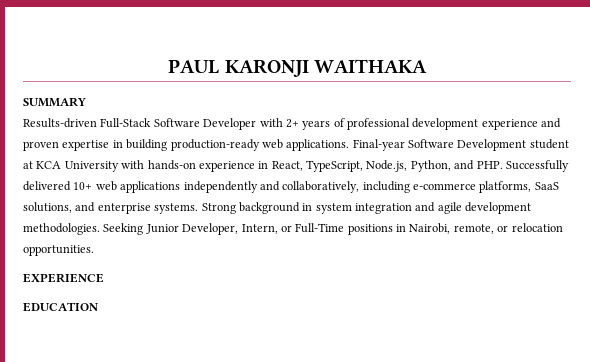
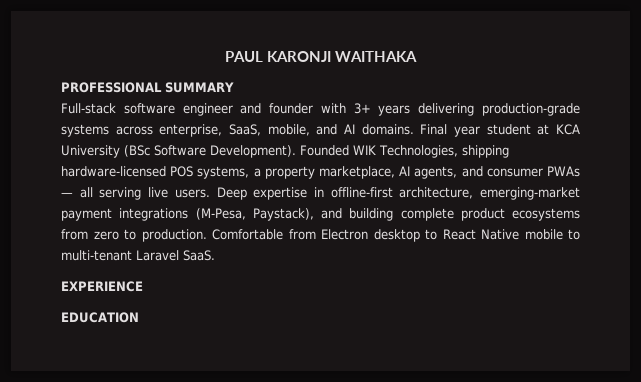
- SUMMARY
+ PROFESSIONAL SUMMARY
- Results-driven Full-Stack Software Developer with 2+ years of professional development experience and proven expertise in building production-ready web applications. Final-year Software Development student at KCA University with hands-on experience in React, TypeScript, Node.js, Python, and PHP. Successfully delivered 10+ web applications independently and collaboratively, including e-commerce platforms, SaaS solutions, and enterprise systems. Strong background in system integration and agile development methodologies. Seeking Junior Developer, Intern, or Full-Time positions in Nairobi, remote, or relocation opportunities.
+ Full-stack software engineer and founder with 3+ years delivering production-grade systems across enterprise, SaaS, mobile, and AI domains. Final year student at KCA University (BSc Software Development). Founded WIK Technologies, shipping hardware-licensed POS systems, a property marketplace, AI agents, and consumer PWAs — all serving live users. Deep expertise in offline-first architecture, emerging-market payment integrations (M-Pesa, Paystack), and building complete product ecosystems from zero to production. Comfortable from Electron desktop to React Native mobile to multi-tenant Laravel SaaS.

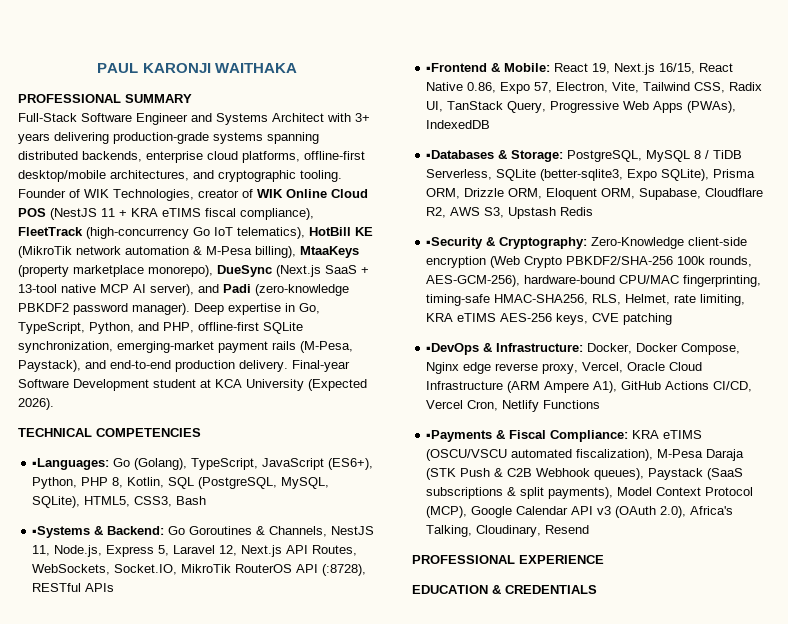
- Full-stack software engineer and founder with 3+ years delivering production-grade systems across enterprise, SaaS, mobile, and AI domains. Final year student at KCA University (BSc Software Development). Founded WIK Technologies, shipping hardware-licensed POS systems, a property marketplace, AI agents, and consumer PWAs — all serving live users. Deep expertise in offline-first architecture, emerging-market payment integrations (M-Pesa, Paystack), and building complete product ecosystems from zero to production. Comfortable from Electron desktop to React Native mobile to multi-tenant Laravel SaaS.
- EXPERIENCE
+ Full-Stack Software Engineer and Systems Architect with 3+ years delivering production-grade systems spanning distributed backends, enterprise cloud platforms, offline-first desktop/mobile architectures, and cryptographic tooling. Founder of WIK Technologies, creator of WIK Online Cloud POS (NestJS 11 + KRA eTIMS fiscal compliance), FleetTrack (high-concurrency Go IoT telematics), HotBill KE (MikroTik network automation & M-Pesa billing), MtaaKeys (property marketplace monorepo), DueSync (Next.js SaaS + 13-tool native MCP AI server), and Padi (zero-knowledge PBKDF2 password manager). Deep expertise in Go, TypeScript, Python, and PHP, offline-first SQLite synchronization, emerging-market payment rails (M-Pesa, Paystack), and end-to-end production delivery. Final-year Software Development student at KCA University (Expected 2026).
+ TECHNICAL COMPETENCIES
+ ▪Languages: Go (Golang), TypeScript, JavaScript (ES6+), Python, PHP 8, Kotlin, SQL (PostgreSQL, MySQL, SQLite), HTML5, CSS3, Bash
+ ▪Systems & Backend: Go Goroutines & Channels, NestJS 11, Node.js, Express 5, Laravel 12, Next.js API Routes, WebSockets, Socket.IO, MikroTik RouterOS API (:8728), RESTful APIs
+ ▪Frontend & Mobile: React 19, Next.js 16/15, React Native 0.86, Expo 57, Electron, Vite, Tailwind CSS, Radix UI, TanStack Query, Progressive Web Apps (PWAs), IndexedDB
+ ▪Databases & Storage: PostgreSQL, MySQL 8 / TiDB Serverless, SQLite (better-sqlite3, Expo SQLite), Prisma ORM, Drizzle ORM, Eloquent ORM, Supabase, Cloudflare R2, AWS S3, Upstash Redis
+ ▪Security & Cryptography: Zero-Knowledge client-side encryption (Web Crypto PBKDF2/SHA-256 100k rounds, AES-GCM-256), hardware-bound CPU/MAC fingerprinting, timing-safe HMAC-SHA256, RLS, Helmet, rate limiting, KRA eTIMS AES-256 keys, CVE patching
+ ▪DevOps & Infrastructure: Docker, Docker Compose, Nginx edge reverse proxy, Vercel, Oracle Cloud Infrastructure (ARM Ampere A1), GitHub Actions CI/CD, Vercel Cron, Netlify Functions
+ ▪Payments & Fiscal Compliance: KRA eTIMS (OSCU/VSCU automated fiscalization), M-Pesa Daraja (STK Push & C2B Webhook queues), Paystack (SaaS subscriptions & split payments), Model Context Protocol (MCP), Google Calendar API v3 (OAuth 2.0), Africa's Talking, Cloudinary, Resend
+ PROFESSIONAL EXPERIENCE
- EDUCATION
+ EDUCATION & CREDENTIALS

